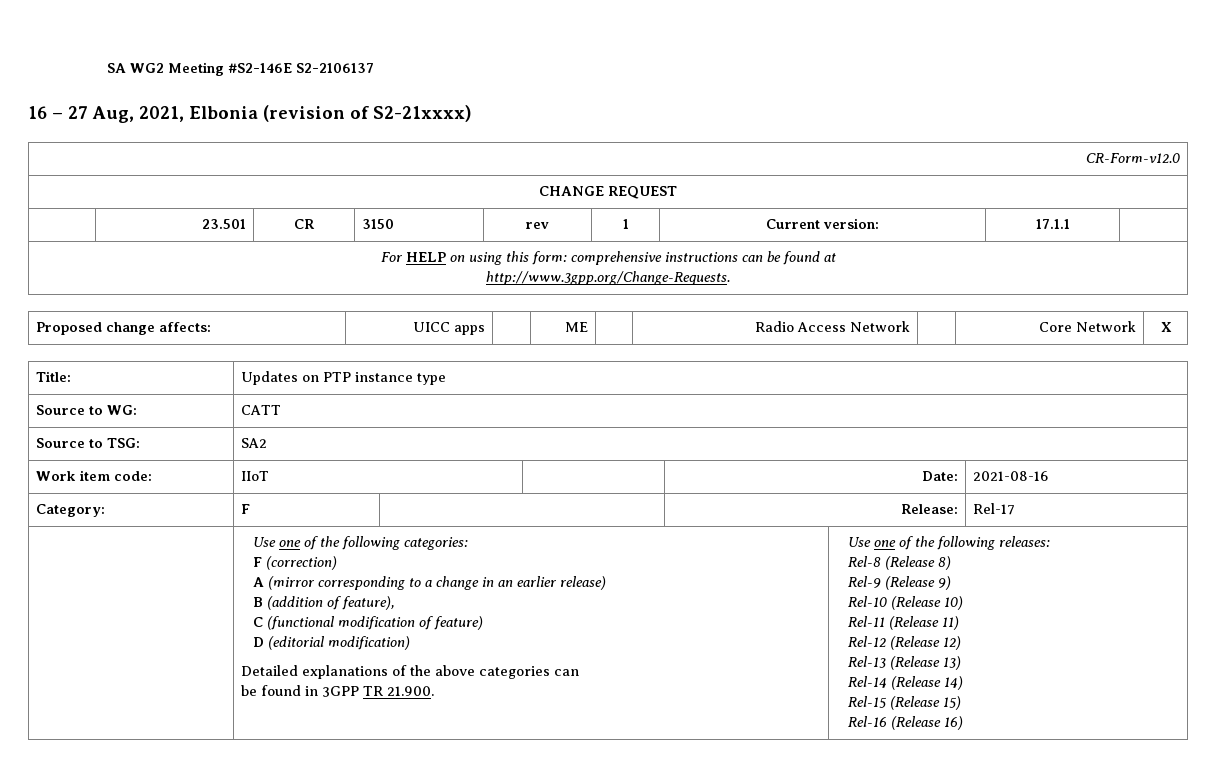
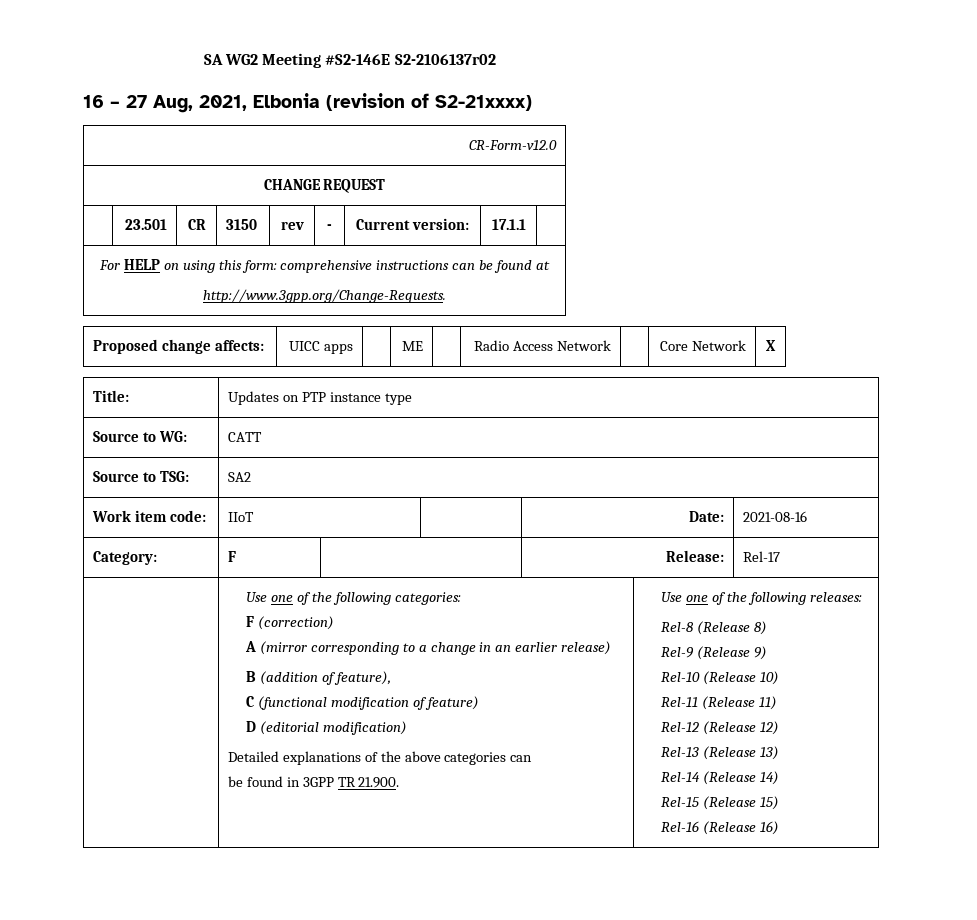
- SA WG2 Meeting #S2-146E S2-2106137
+ SA WG2 Meeting #S2-146E S2-2106137r02
- | 23.501 | CR | 3150 | rev | 1 | Current version: | 17.1.1 |
+ | 23.501 | CR | 3150 | rev | - | Current version: | 17.1.1 |

